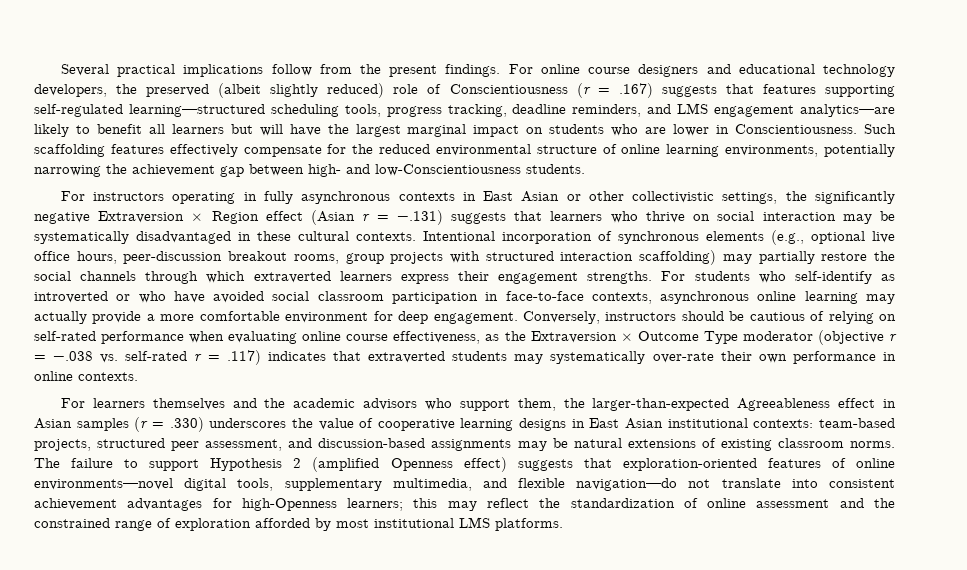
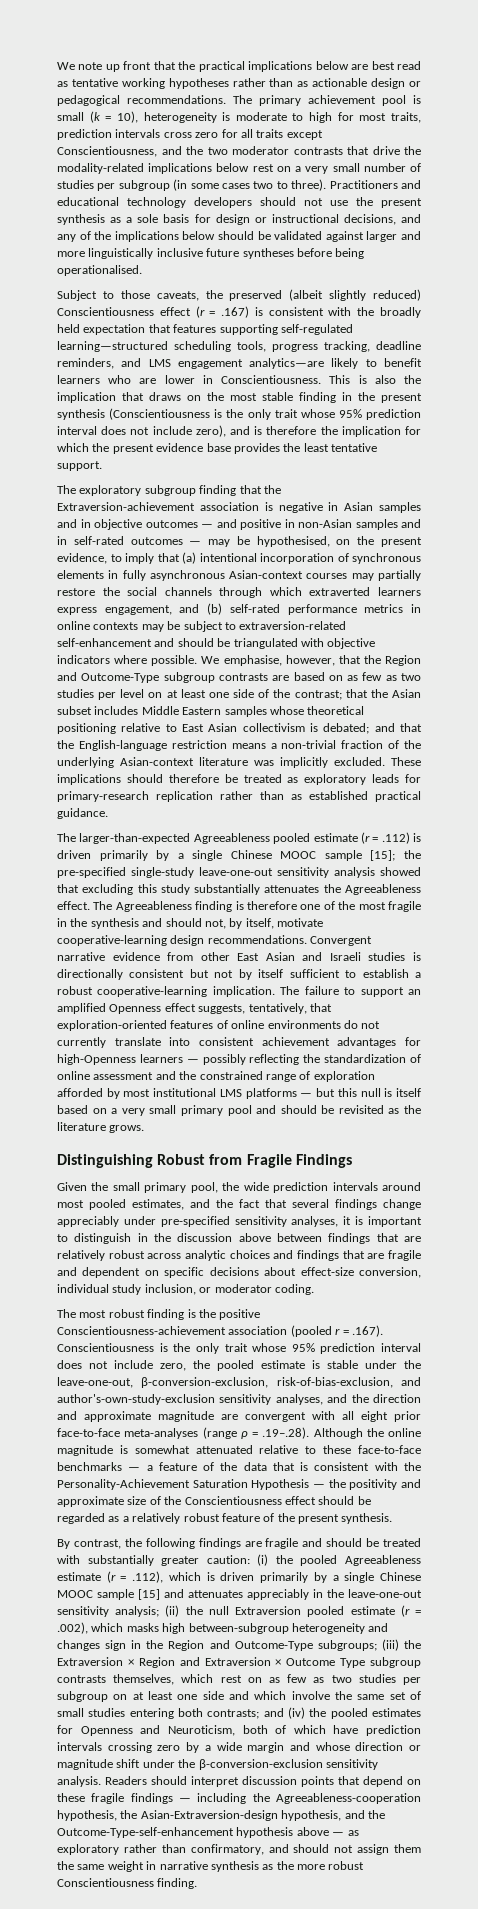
- Several practical implications follow from the present findings. For online course designers and educational technology developers, the preserved (albeit slightly reduced) role of Conscientiousness (r = .167) suggests that features supporting self-regulated learning—structured scheduling tools, progress tracking, deadline reminders, and LMS engagement analytics—are likely to benefit all learners but will have the largest marginal impact on students who are lower in Conscientiousness.
+ We note up front that the practical implications below are best read as tentative working hypotheses rather than as actionable design or pedagogical recommendations. The primary achievement pool is small (k = 10), heterogeneity is moderate to high for most traits, prediction intervals cross zero for all traits except Conscientiousness, and the two moderator contrasts that drive the modality-related implications below rest on a very small number of studies per subgroup (in some cases two to three). Practitioners and educational technology developers should not use the present synthesis as a sole basis for design or instructional decisions, and any of the implications below should be validated against larger and more linguistically inclusive future syntheses before being operationalised.
+ Subject to those caveats, the preserved (albeit slightly reduced) Conscientiousness effect (r = .167) is consistent with the broadly held expectation that features supporting self-regulated learning—structured scheduling tools, progress tracking, deadline reminders, and LMS engagement analytics—are likely to benefit learners who are lower in Conscientiousness.
- Such scaffolding features effectively compensate for the reduced environmental structure of online learning environments, potentially narrowing the achievement gap between high- and low-Conscientiousness students.
- For instructors operating in fully asynchronous contexts in East Asian or other collectivistic settings, the significantly negative Extraversion × Region effect (Asian r = −.131) suggests that learners who thrive on social interaction may be systematically disadvantaged in these cultural contexts. Intentional incorporation of synchronous elements (e.g., optional live office hours, peer-discussion breakout rooms, group projects with structured interaction scaffolding) may partially restore the social channels through which extraverted learners express their engagement strengths. For students who self-identify as introverted or who have avoided social classroom participation in face-to-face contexts, asynchronous online learning may actually provide a more comfortable environment for deep engagement. Conversely, instructors should be cautious of relying on self-rated performance when evaluating online course effectiveness, as the Extraversion × Outcome Type moderator (objective r = −.038 vs. self-rated r = .117) indicates that extraverted students may systematically over-rate their own performance in online contexts.
- For learners themselves and the academic advisors who support them, the larger-than-expected Agreeableness effect in Asian samples (r = .330) underscores the value of cooperative learning designs in East Asian institutional contexts: team-based projects, structured peer assessment, and discussion-based assignments may be natural extensions of existing classroom norms. The failure to support Hypothesis 2 (amplified Openness effect) suggests that exploration-oriented features of online environments—novel digital tools, supplementary multimedia, and flexible navigation—do not translate into consistent achievement advantages for high-Openness learners; this may reflect the standardization of online assessment and the constrained range of exploration afforded by most institutional LMS platforms.
+ This is also the implication that draws on the most stable finding in the present synthesis (Conscientiousness is the only trait whose 95% prediction interval does not include zero), and is therefore the implication for which the present evidence base provides the least tentative support.
+ The exploratory subgroup finding that the Extraversion-achievement association is negative in Asian samples and in objective outcomes — and positive in non-Asian samples and in self-rated outcomes — may be hypothesised, on the present evidence, to imply that (a) intentional incorporation of synchronous elements in fully asynchronous Asian-context courses may partially restore the social channels through which extraverted learners express engagement, and (b) self-rated performance metrics in online contexts may be subject to extraversion-related self-enhancement and should be triangulated with objective indicators where possible. We emphasise, however, that the Region and Outcome-Type subgroup contrasts are based on as few as two studies per level on at least one side of the contrast; that the Asian subset includes Middle Eastern samples whose theoretical positioning relative to East Asian collectivism is debated; and that the English-language restriction means a non-trivial fraction of the underlying Asian-context literature was implicitly excluded. These implications should therefore be treated as exploratory leads for primary-research replication rather than as established practical guidance.
+ The larger-than-expected Agreeableness pooled estimate (r = .112) is driven primarily by a single Chinese MOOC sample [15]; the pre-specified single-study leave-one-out sensitivity analysis showed that excluding this study substantially attenuates the Agreeableness effect. The Agreeableness finding is therefore one of the most fragile in the synthesis and should not, by itself, motivate cooperative-learning design recommendations. Convergent narrative evidence from other East Asian and Israeli studies is directionally consistent but not by itself sufficient to establish a robust cooperative-learning implication. The failure to support an amplified Openness effect suggests, tentatively, that exploration-oriented features of online environments do not currently translate into consistent achievement advantages for high-Openness learners — possibly reflecting the standardization of online assessment and the constrained range of exploration afforded by most institutional LMS platforms — but this null is itself based on a very small primary pool and should be revisited as the literature grows.
+ Distinguishing Robust from Fragile Findings
+ Given the small primary pool, the wide prediction intervals around most pooled estimates, and the fact that several findings change appreciably under pre-specified sensitivity analyses, it is important to distinguish in the discussion above between findings that are relatively robust across analytic choices and findings that are fragile and dependent on specific decisions about effect-size conversion, individual study inclusion, or moderator coding.
+ The most robust finding is the positive Conscientiousness-achievement association (pooled r = .167). Conscientiousness is the only trait whose 95% prediction interval does not include zero, the pooled estimate is stable under the leave-one-out, β-conversion-exclusion, risk-of-bias-exclusion, and author's-own-study-exclusion sensitivity analyses, and the direction and approximate magnitude are convergent with all eight prior face-to-face meta-analyses (range ρ = .19–.28). Although the online magnitude is somewhat attenuated relative to these face-to-face benchmarks — a feature of the data that is consistent with the Personality-Achievement Saturation Hypothesis — the positivity and approximate size of the Conscientiousness effect should be regarded as a relatively robust feature of the present synthesis.
+ By contrast, the following findings are fragile and should be treated with substantially greater caution: (i) the pooled Agreeableness estimate (r = .112), which is driven primarily by a single Chinese MOOC sample [15] and attenuates appreciably in the leave-one-out sensitivity analysis; (ii) the null Extraversion pooled estimate (r = .002), which masks high between-subgroup heterogeneity and changes sign in the Region and Outcome-Type subgroups; (iii) the Extraversion × Region and Extraversion × Outcome Type subgroup contrasts themselves, which rest on as few as two studies per subgroup on at least one side and which involve the same set of small studies entering both contrasts; and (iv) the pooled estimates for Openness and Neuroticism, both of which have prediction intervals crossing zero by a wide margin and whose direction or magnitude shift under the β-conversion-exclusion sensitivity analysis. Readers should interpret discussion points that depend on these fragile findings — including the Agreeableness-cooperation hypothesis, the Asian-Extraversion-design hypothesis, and the Outcome-Type-self-enhancement hypothesis above — as exploratory rather than confirmatory, and should not assign them the same weight in narrative synthesis as the more robust Conscientiousness finding.

